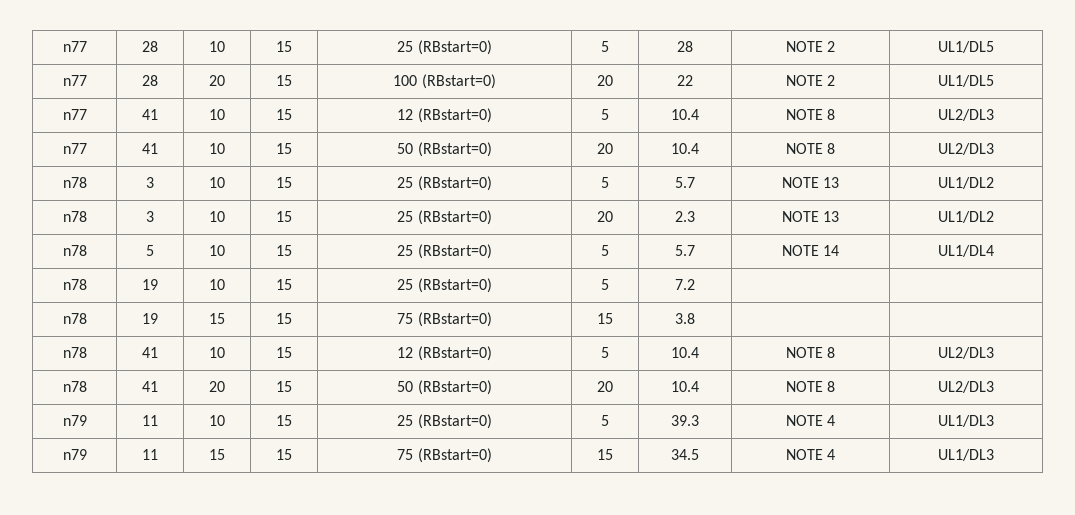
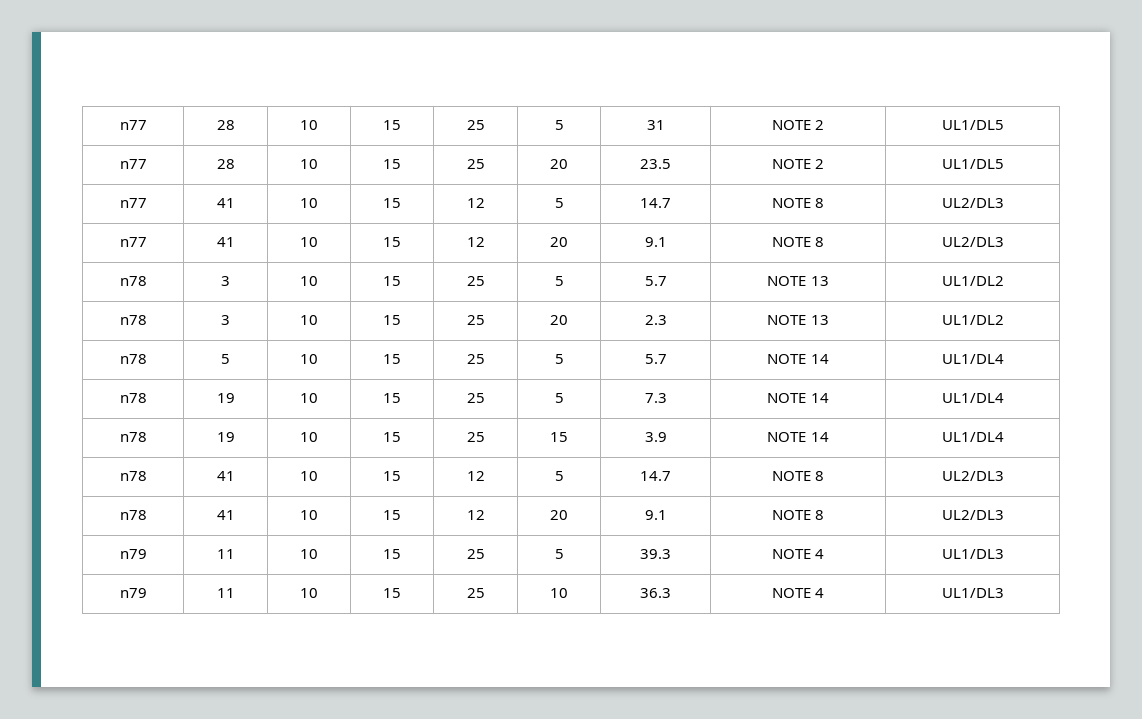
- n77 | 28 | 10 | 15 | 25 (RBstart=0) | 5 | 28 | NOTE 2 | UL1/DL5
+ n77 | 28 | 10 | 15 | 25 | 5 | 31 | NOTE 2 | UL1/DL5
- n77 | 28 | 20 | 15 | 100 (RBstart=0) | 20 | 22 | NOTE 2 | UL1/DL5
+ n77 | 28 | 10 | 15 | 25 | 20 | 23.5 | NOTE 2 | UL1/DL5
- n77 | 41 | 10 | 15 | 12 (RBstart=0) | 5 | 10.4 | NOTE 8 | UL2/DL3
+ n77 | 41 | 10 | 15 | 12 | 5 | 14.7 | NOTE 8 | UL2/DL3
- n77 | 41 | 10 | 15 | 50 (RBstart=0) | 20 | 10.4 | NOTE 8 | UL2/DL3
+ n77 | 41 | 10 | 15 | 12 | 20 | 9.1 | NOTE 8 | UL2/DL3
- n78 | 3 | 10 | 15 | 25 (RBstart=0) | 5 | 5.7 | NOTE 13 | UL1/DL2
+ n78 | 3 | 10 | 15 | 25 | 5 | 5.7 | NOTE 13 | UL1/DL2
- n78 | 3 | 10 | 15 | 25 (RBstart=0) | 20 | 2.3 | NOTE 13 | UL1/DL2
+ n78 | 3 | 10 | 15 | 25 | 20 | 2.3 | NOTE 13 | UL1/DL2
- n78 | 5 | 10 | 15 | 25 (RBstart=0) | 5 | 5.7 | NOTE 14 | UL1/DL4
+ n78 | 5 | 10 | 15 | 25 | 5 | 5.7 | NOTE 14 | UL1/DL4
- n78 | 19 | 10 | 15 | 25 (RBstart=0) | 5 | 7.2 | |
- n78 | 19 | 15 | 15 | 75 (RBstart=0) | 15 | 3.8 | |
- n78 | 41 | 10 | 15 | 12 (RBstart=0) | 5 | 10.4 | NOTE 8 | UL2/DL3
+ n78 | 19 | 10 | 15 | 25 | 5 | 7.3 | NOTE 14 | UL1/DL4
+ n78 | 19 | 10 | 15 | 25 | 15 | 3.9 | NOTE 14 | UL1/DL4
+ n78 | 41 | 10 | 15 | 12 | 5 | 14.7 | NOTE 8 | UL2/DL3
- n78 | 41 | 20 | 15 | 50 (RBstart=0) | 20 | 10.4 | NOTE 8 | UL2/DL3
+ n78 | 41 | 10 | 15 | 12 | 20 | 9.1 | NOTE 8 | UL2/DL3
- n79 | 11 | 10 | 15 | 25 (RBstart=0) | 5 | 39.3 | NOTE 4 | UL1/DL3
+ n79 | 11 | 10 | 15 | 25 | 5 | 39.3 | NOTE 4 | UL1/DL3
- n79 | 11 | 15 | 15 | 75 (RBstart=0) | 15 | 34.5 | NOTE 4 | UL1/DL3
+ n79 | 11 | 10 | 15 | 25 | 10 | 36.3 | NOTE 4 | UL1/DL3

